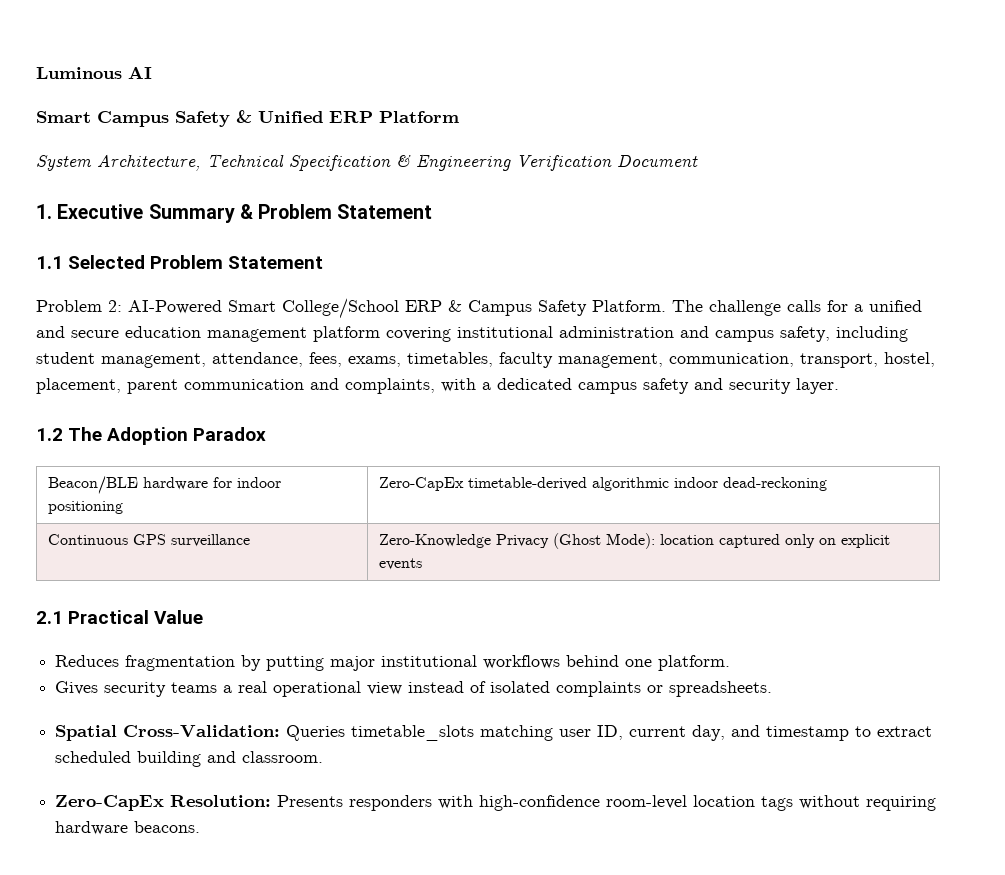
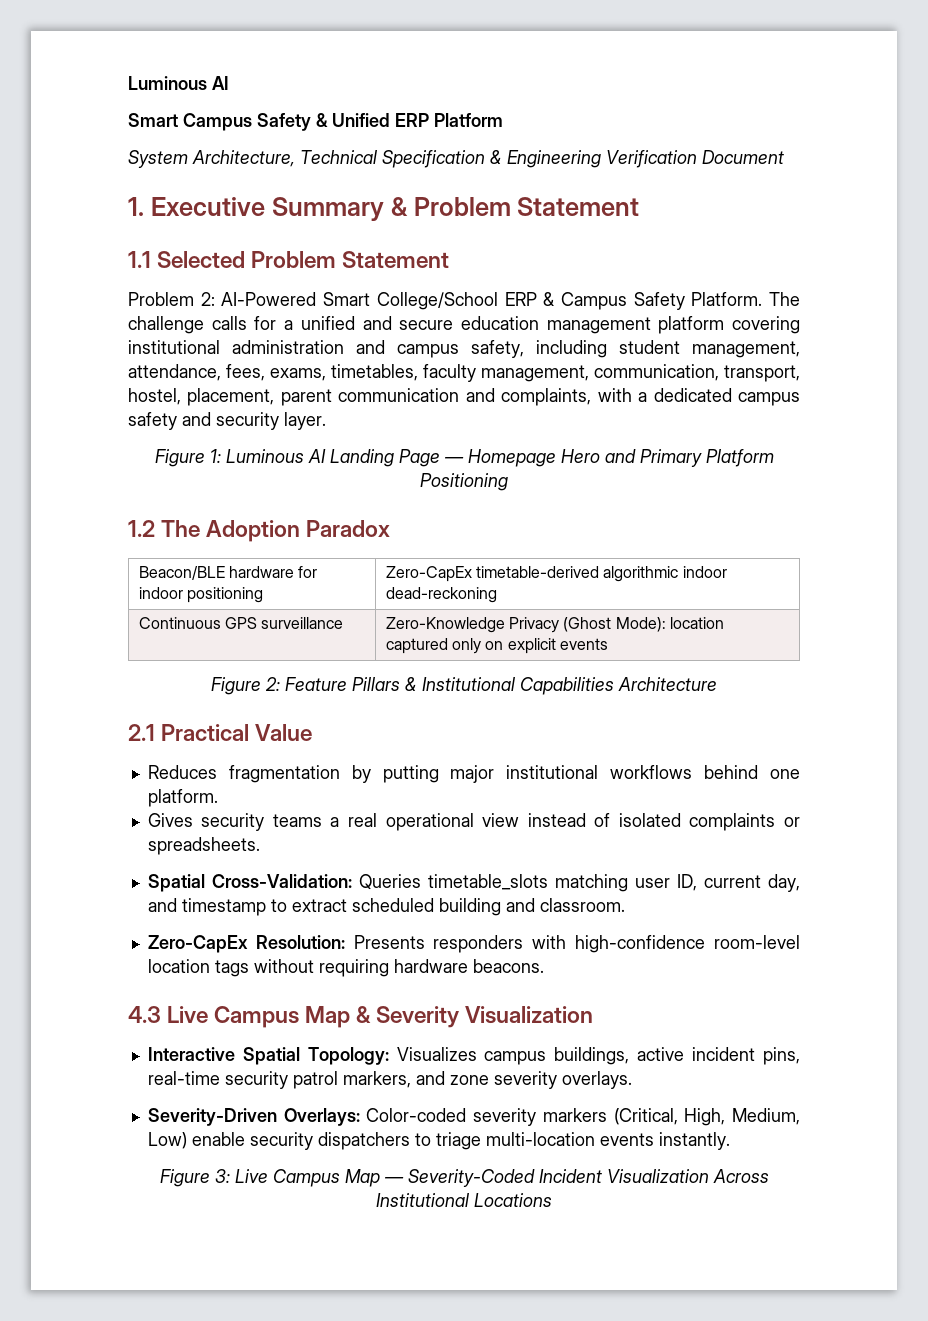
+ Figure 1: Luminous AI Landing Page — Homepage Hero and Primary Platform Positioning
+ Figure 2: Feature Pillars & Institutional Capabilities Architecture
+ 4.3 Live Campus Map & Severity Visualization
+ Interactive Spatial Topology: Visualizes campus buildings, active incident pins, real-time security patrol markers, and zone severity overlays.
+ Severity-Driven Overlays: Color-coded severity markers (Critical, High, Medium, Low) enable security dispatchers to triage multi-location events instantly.
+ Figure 3: Live Campus Map — Severity-Coded Incident Visualization Across Institutional Locations

